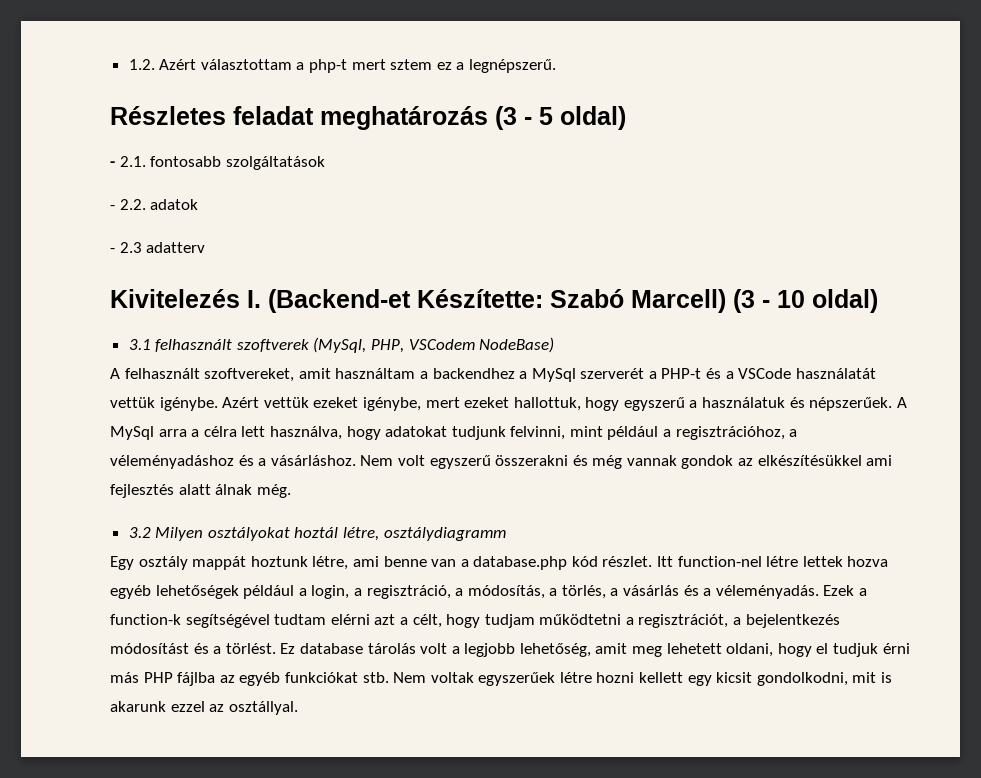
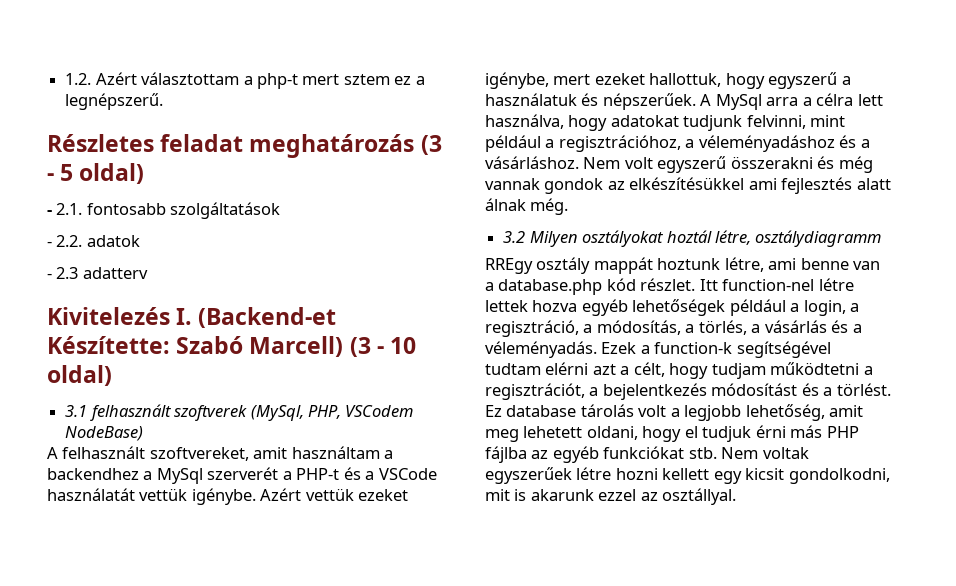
- Egy osztály mappát hoztunk létre, ami benne van a database.php kód részlet.
+ RREgy osztály mappát hoztunk létre, ami benne van a database.php kód részlet.

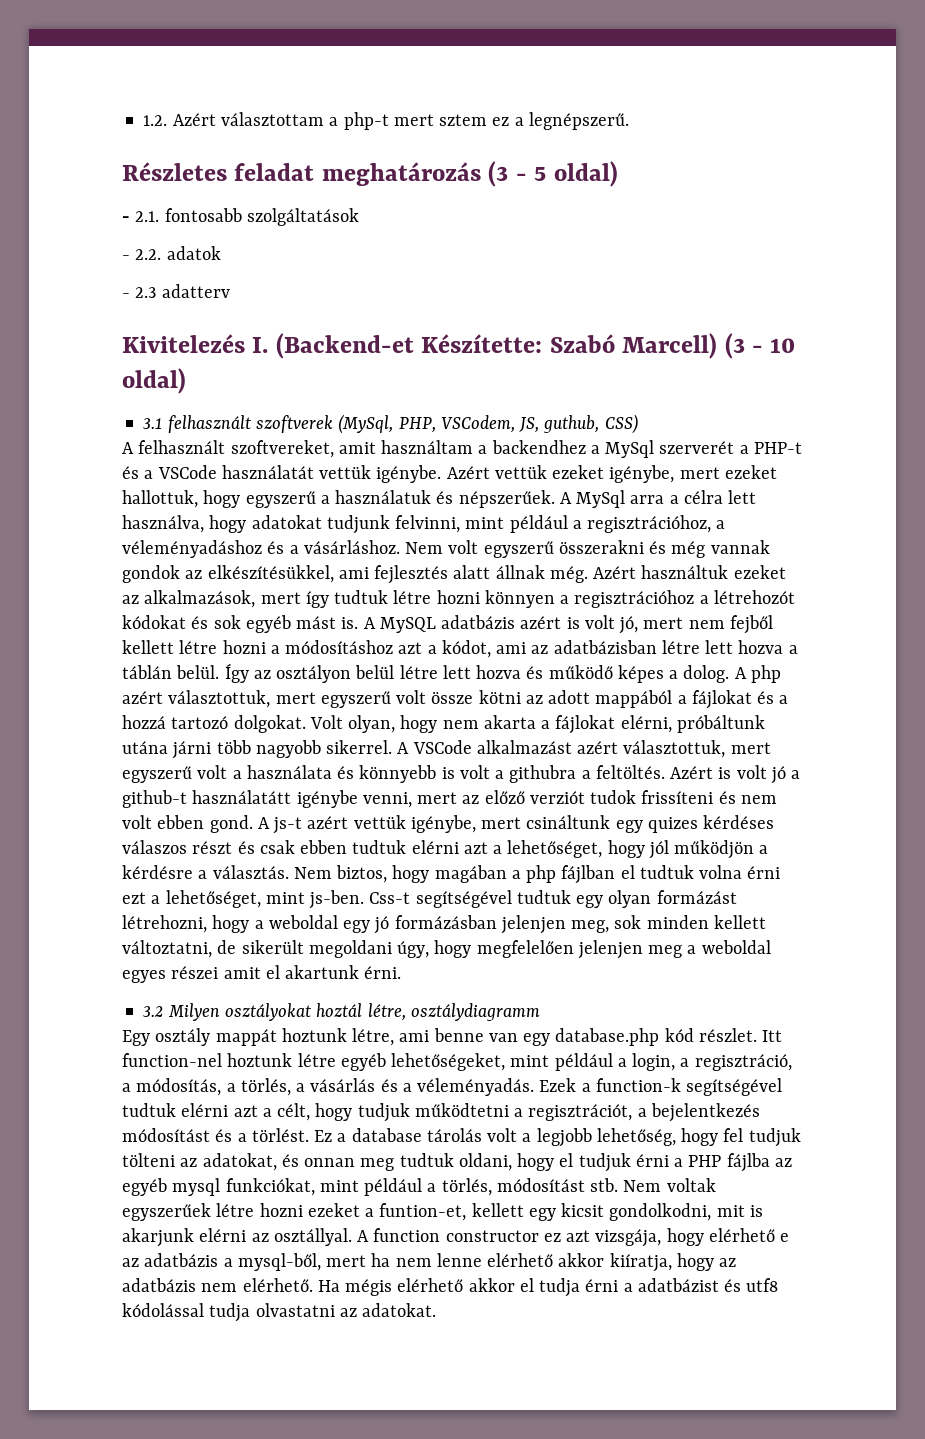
- 3.1 felhasznált szoftverek (MySql, PHP, VSCodem NodeBase)
+ 3.1 felhasznált szoftverek (MySql, PHP, VSCodem, JS, guthub, CSS)
- Nem volt egyszerű összerakni és még vannak gondok az elkészítésükkel ami fejlesztés alatt álnak még.
+ Nem volt egyszerű összerakni és még vannak gondok az elkészítésükkel, ami fejlesztés alatt állnak még. Azért használtuk ezeket az alkalmazások, mert így tudtuk létre hozni könnyen a regisztrációhoz a létrehozót kódokat és sok egyéb mást is. A MySQL adatbázis azért is volt jó, mert nem fejből kellett létre hozni a módosításhoz azt a kódot, ami az adatbázisban létre lett hozva a táblán belül. Így az osztályon belül létre lett hozva és működő képes a dolog. A php azért választottuk, mert egyszerű volt össze kötni az adott mappából a fájlokat és a hozzá tartozó dolgokat. Volt olyan, hogy nem akarta a fájlokat elérni, próbáltunk utána járni több nagyobb sikerrel. A VSCode alkalmazást azért választottuk, mert egyszerű volt a használata és könnyebb is volt a githubra a feltöltés. Azért is volt jó a github-t használatátt igénybe venni, mert az előző verziót tudok frissíteni és nem volt ebben gond. A js-t azért vettük igénybe, mert csináltunk egy quizes kérdéses válaszos részt és csak ebben tudtuk elérni azt a lehetőséget, hogy jól működjön a kérdésre a választás. Nem biztos, hogy magában a php fájlban el tudtuk volna érni ezt a lehetőséget, mint js-ben. Css-t segítségével tudtuk egy olyan formázást létrehozni, hogy a weboldal egy jó formázásban jelenjen meg, sok minden kellett változtatni, de sikerült megoldani úgy, hogy megfelelően jelenjen meg a weboldal egyes részei amit el akartunk érni.
- RREgy osztály mappát hoztunk létre, ami benne van a database.php kód részlet.
+ Egy osztály mappát hoztunk létre, ami benne van egy database.php kód részlet.
- Itt function-nel létre lettek hozva egyéb lehetőségek például a login, a regisztráció, a módosítás, a törlés, a vásárlás és a véleményadás.
+ Itt function-nel hoztunk létre egyéb lehetőségeket, mint például a login, a regisztráció, a módosítás, a törlés, a vásárlás és a véleményadás.
- Ezek a function-k segítségével tudtam elérni azt a célt, hogy tudjam működtetni a regisztrációt, a bejelentkezés módosítást és a törlést.
+ Ezek a function-k segítségével tudtuk elérni azt a célt, hogy tudjuk működtetni a regisztrációt, a bejelentkezés módosítást és a törlést.
- Ez database tárolás volt a legjobb lehetőség, amit meg lehetett oldani, hogy el tudjuk érni más PHP fájlba az egyéb funkciókat stb.
+ Ez a database tárolás volt a legjobb lehetőség, hogy fel tudjuk tölteni az adatokat, és onnan meg tudtuk oldani, hogy el tudjuk érni a PHP fájlba az egyéb mysql funkciókat, mint például a törlés, módosítást stb.
- Nem voltak egyszerűek létre hozni kellett egy kicsit gondolkodni, mit is akarunk ezzel az osztállyal.
+ Nem voltak egyszerűek létre hozni ezeket a funtion-et, kellett egy kicsit gondolkodni, mit is akarjunk elérni az osztállyal. A function constructor ez azt vizsgája, hogy elérhető e az adatbázis a mysql-ből, mert ha nem lenne elérhető akkor kiíratja, hogy az adatbázis nem elérhető. Ha mégis elérhető akkor el tudja érni a adatbázist és utf8 kódolással tudja olvastatni az adatokat.

